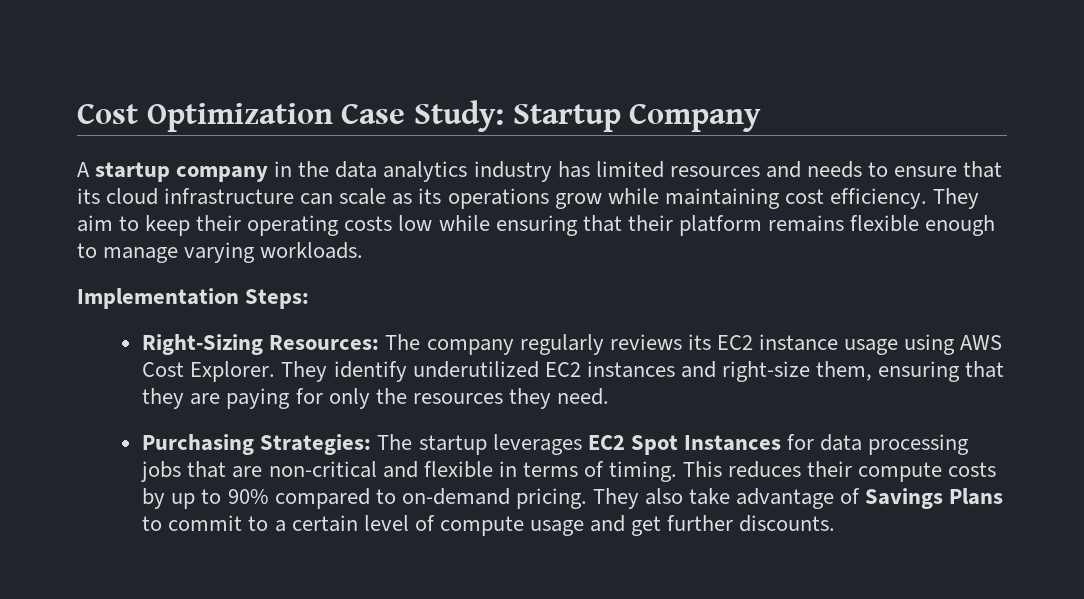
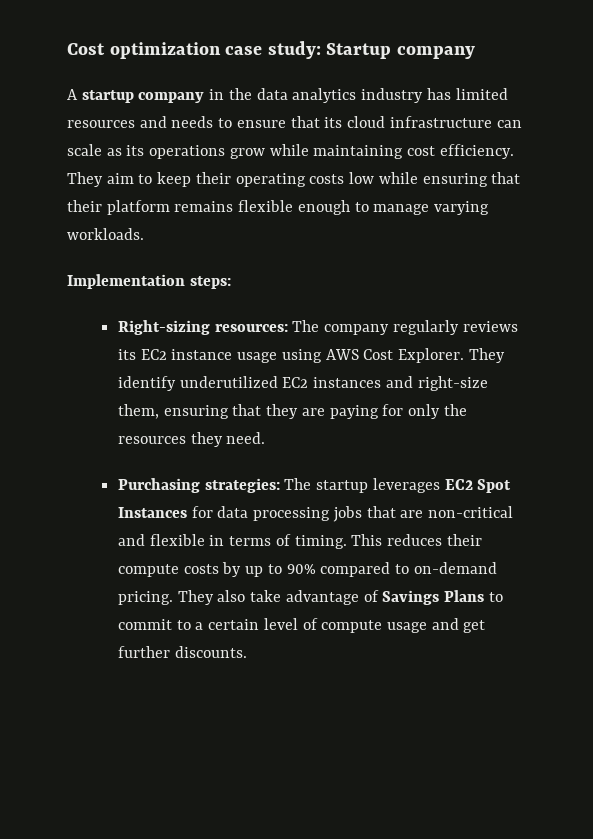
- Cost Optimization Case Study: Startup Company
+ Cost optimization case study: Startup company
- Implementation Steps:
- Right-Sizing Resources: The company regularly reviews its EC2 instance usage using AWS Cost Explorer.
+ Implementation steps:
+ Right-sizing resources: The company regularly reviews its EC2 instance usage using AWS Cost Explorer.
- Purchasing Strategies: The startup leverages EC2 Spot Instances for data processing jobs that are non-critical and flexible in terms of timing.
+ Purchasing strategies: The startup leverages EC2 Spot Instances for data processing jobs that are non-critical and flexible in terms of timing.

